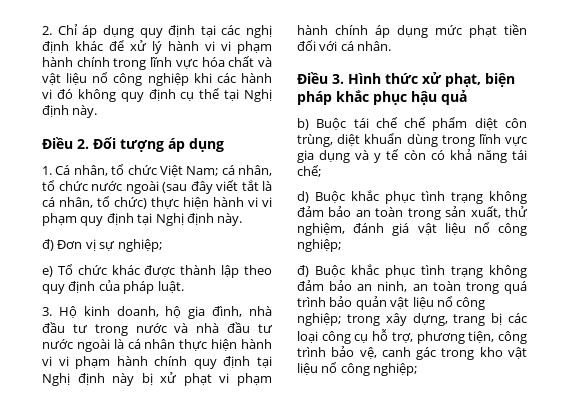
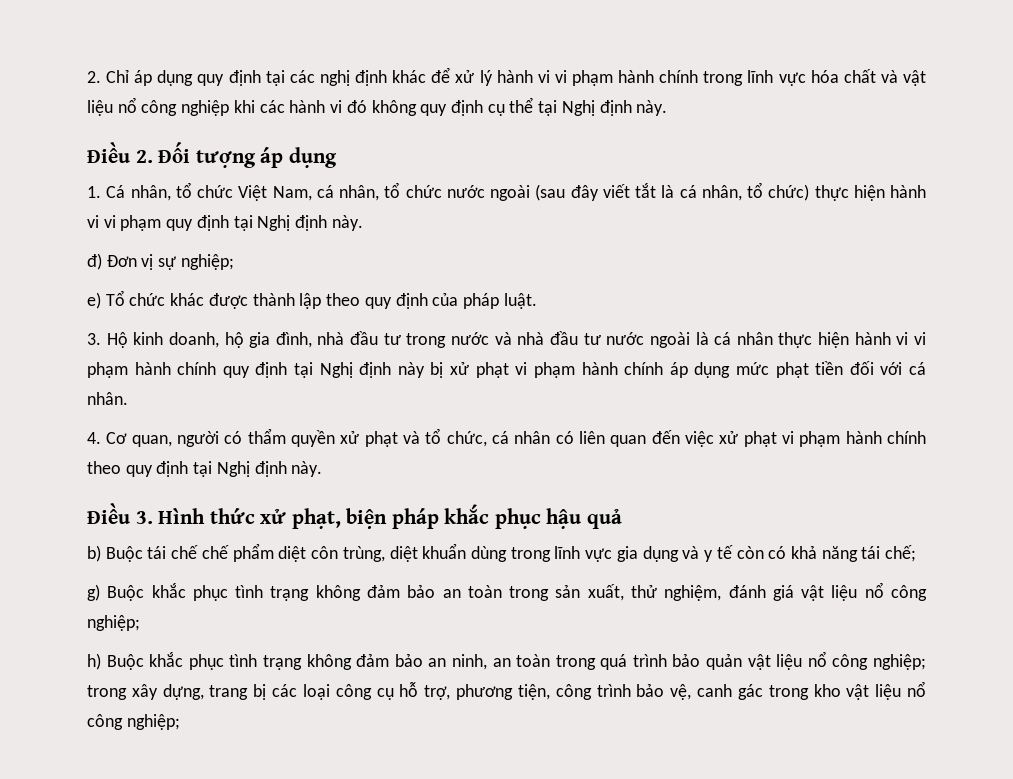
- 1. Cá nhân, tổ chức Việt Nam; cá nhân, tổ chức nước ngoài (sau đây viết tắt là cá nhân, tổ chức) thực hiện hành vi vi phạm quy định tại Nghị định này.
+ 1. Cá nhân, tổ chức Việt Nam, cá nhân, tổ chức nước ngoài (sau đây viết tắt là cá nhân, tổ chức) thực hiện hành vi vi phạm quy định tại Nghị định này.
+ 4. Cơ quan, người có thẩm quyền xử phạt và tổ chức, cá nhân có liên quan đến việc xử phạt vi phạm hành chính theo quy định tại Nghị định này.
- d) Buộc khắc phục tình trạng không đảm bảo an toàn trong sản xuất, thử nghiệm, đánh giá vật liệu nổ công nghiệp;
+ g) Buộc khắc phục tình trạng không đảm bảo an toàn trong sản xuất, thử nghiệm, đánh giá vật liệu nổ công nghiệp;
- đ) Buộc khắc phục tình trạng không đảm bảo an ninh, an toàn trong quá trình bảo quản vật liệu nổ công nghiệp; trong xây dựng, trang bị các loại công cụ hỗ trợ, phương tiện, công trình bảo vệ, canh gác trong kho vật liệu nổ công nghiệp;
+ h) Buộc khắc phục tình trạng không đảm bảo an ninh, an toàn trong quá trình bảo quản vật liệu nổ công nghiệp; trong xây dựng, trang bị các loại công cụ hỗ trợ, phương tiện, công trình bảo vệ, canh gác trong kho vật liệu nổ công nghiệp;

